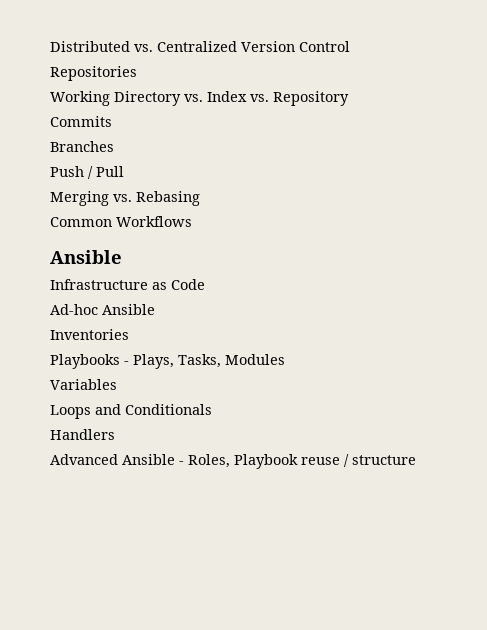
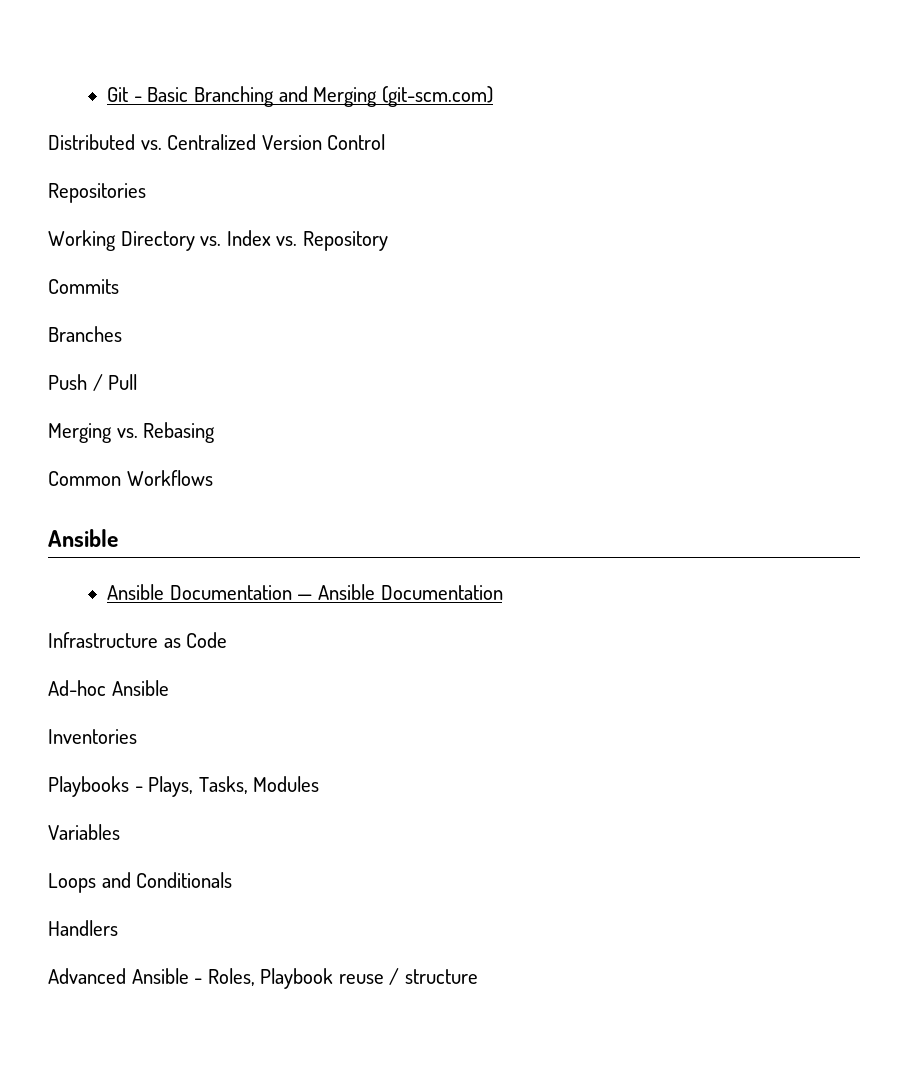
+ Git - Basic Branching and Merging (git-scm.com)
+ Ansible Documentation — Ansible Documentation

